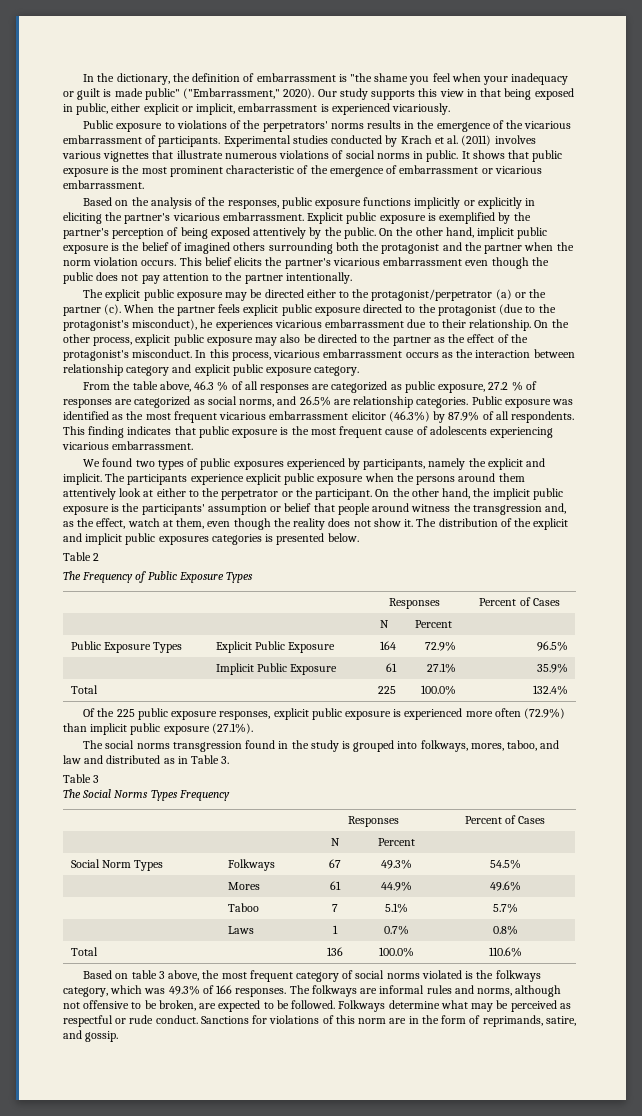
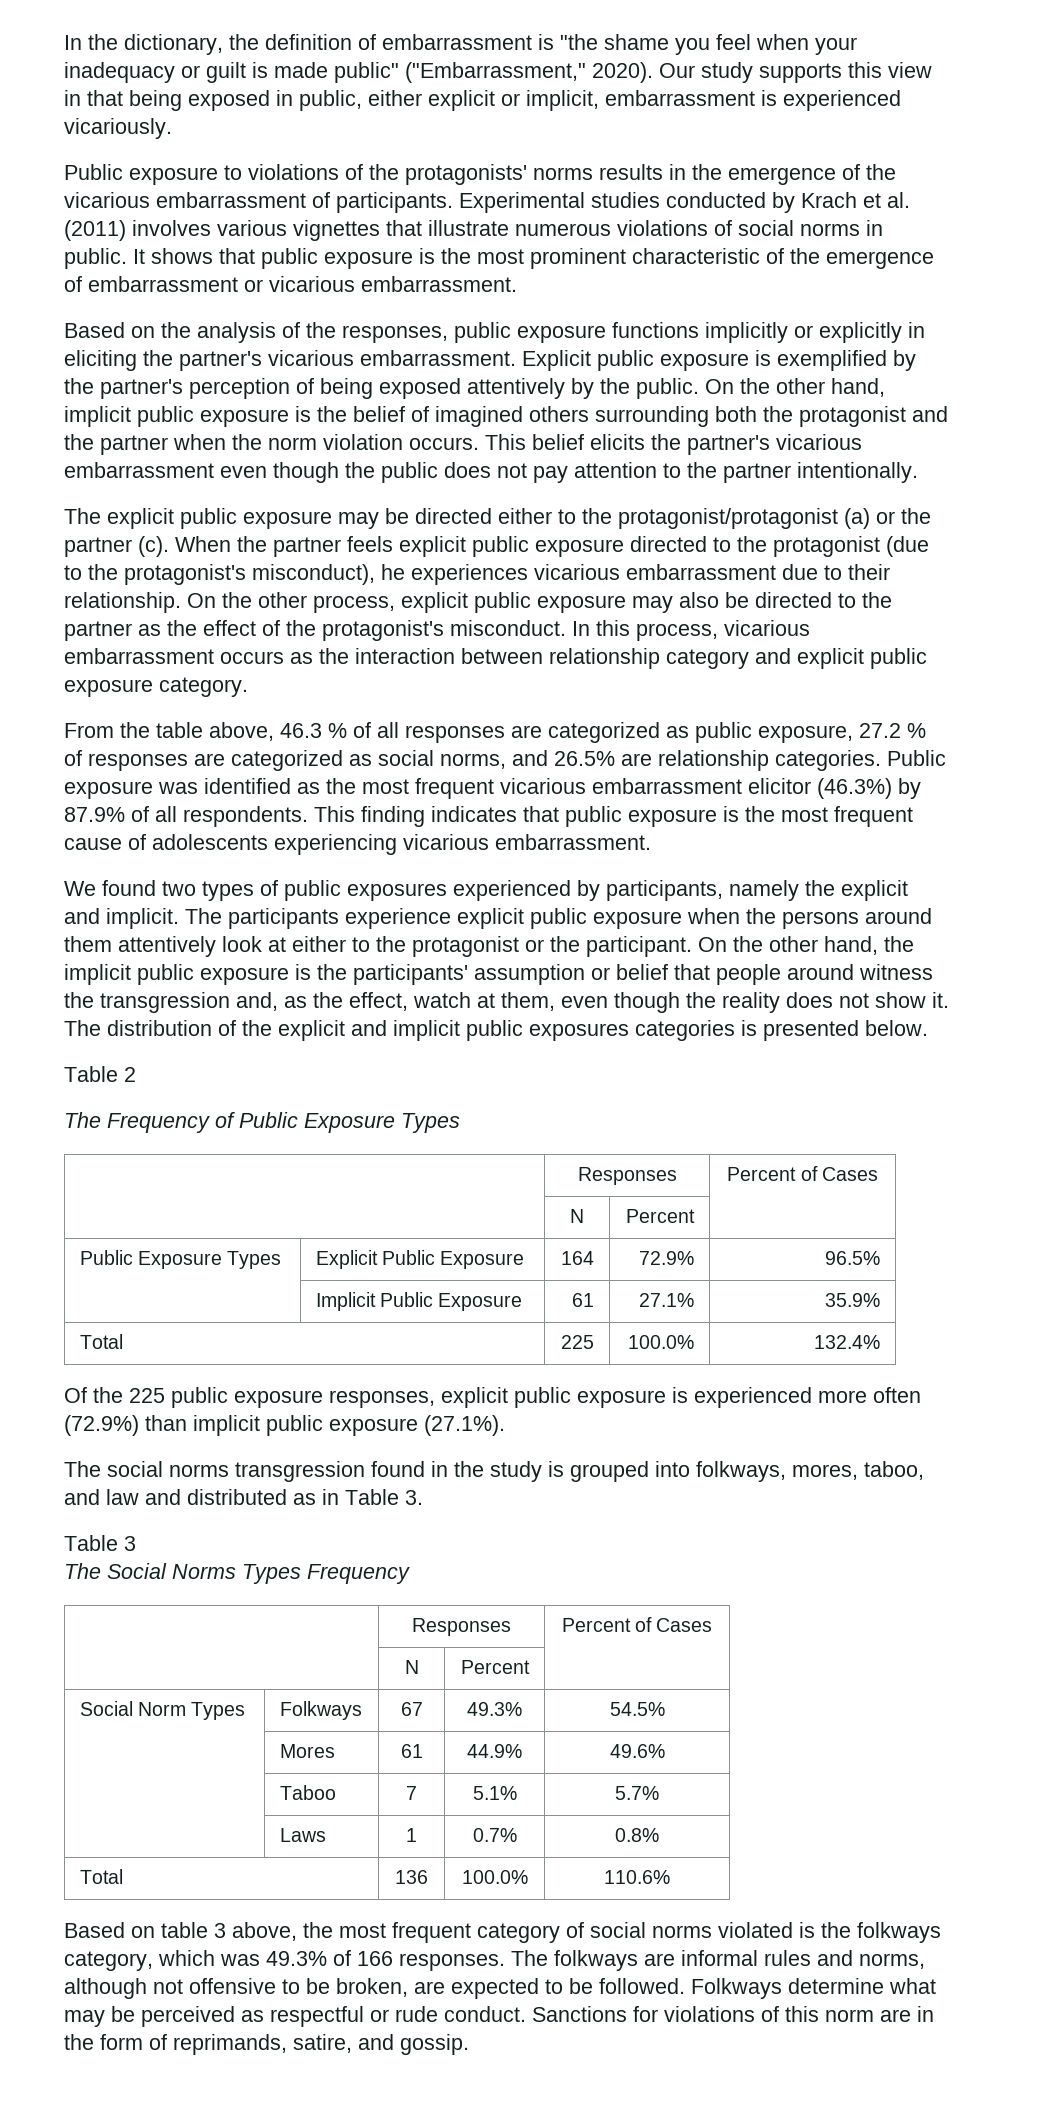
- Public exposure to violations of the perpetrators' norms results in the emergence of the vicarious embarrassment of participants.
+ Public exposure to violations of the protagonists' norms results in the emergence of the vicarious embarrassment of participants.
- The explicit public exposure may be directed either to the protagonist/perpetrator (a) or the partner (c).
+ The explicit public exposure may be directed either to the protagonist/protagonist (a) or the partner (c).
- The participants experience explicit public exposure when the persons around them attentively look at either to the perpetrator or the participant.
+ The participants experience explicit public exposure when the persons around them attentively look at either to the protagonist or the participant.

